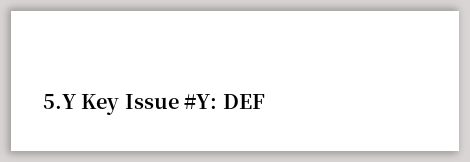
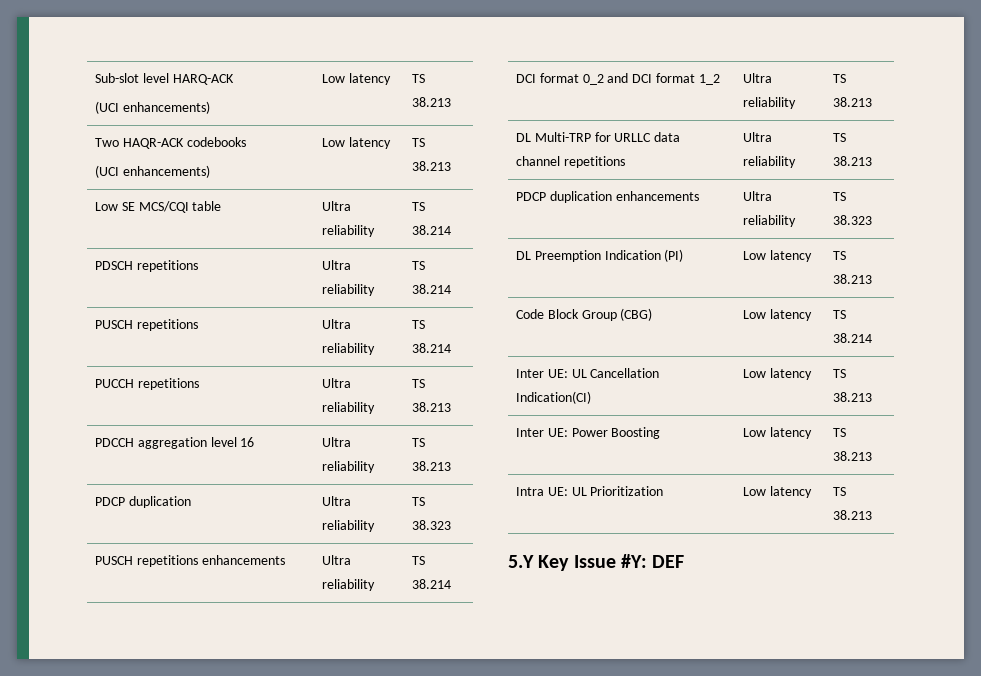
+ Sub-slot level HARQ-ACK
+ (UCI enhancements) | Low latency | TS 38.213
+ Two HAQR-ACK codebooks
+ (UCI enhancements) | Low latency | TS 38.213
+ Low SE MCS/CQI table | Ultra reliability | TS 38.214
+ PDSCH repetitions | Ultra reliability | TS 38.214
+ PUSCH repetitions | Ultra reliability | TS 38.214
+ PUCCH repetitions | Ultra reliability | TS 38.213
+ PDCCH aggregation level 16 | Ultra reliability | TS 38.213
+ PDCP duplication | Ultra reliability | TS 38.323
+ PUSCH repetitions enhancements | Ultra reliability | TS 38.214
+ DCI format 0_2 and DCI format 1_2 | Ultra reliability | TS 38.213
+ DL Multi-TRP for URLLC data channel repetitions | Ultra reliability | TS 38.213
+ PDCP duplication enhancements | Ultra reliability | TS 38.323
+ DL Preemption Indication (PI) | Low latency | TS 38.213
+ Code Block Group (CBG) | Low latency | TS 38.214
+ Inter UE: UL Cancellation Indication(CI) | Low latency | TS 38.213
+ Inter UE: Power Boosting | Low latency | TS 38.213
+ Intra UE: UL Prioritization | Low latency | TS 38.213

